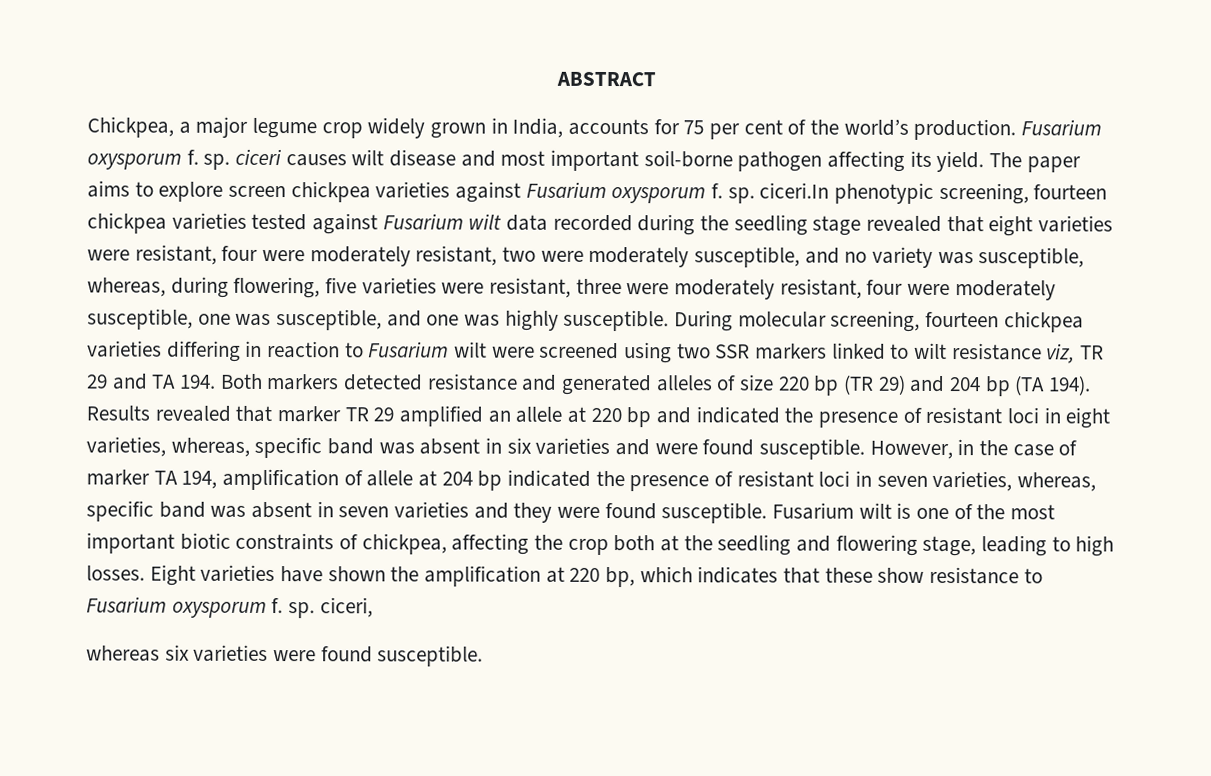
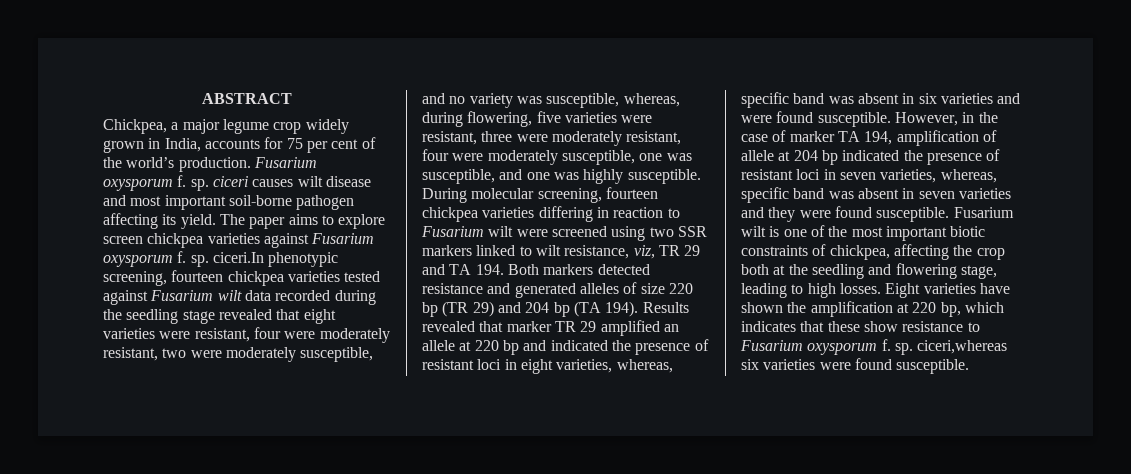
- During molecular screening, fourteen chickpea varieties differing in reaction to Fusarium wilt were screened using two SSR markers linked to wilt resistance viz, TR 29 and TA 194. Both markers detected resistance and generated alleles of size 220 bp (TR 29) and 204 bp (TA 194).
+ During molecular screening, fourteen chickpea varieties differing in reaction to Fusarium wilt were screened using two SSR markers linked to wilt resistance, viz, TR 29 and TA 194. Both markers detected resistance and generated alleles of size 220 bp (TR 29) and 204 bp (TA 194).
- Eight varieties have shown the amplification at 220 bp, which indicates that these show resistance to Fusarium oxysporum f. sp. ciceri,
- whereas six varieties were found susceptible.
+ Eight varieties have shown the amplification at 220 bp, which indicates that these show resistance to Fusarium oxysporum f. sp. ciceri,whereas six varieties were found susceptible.

